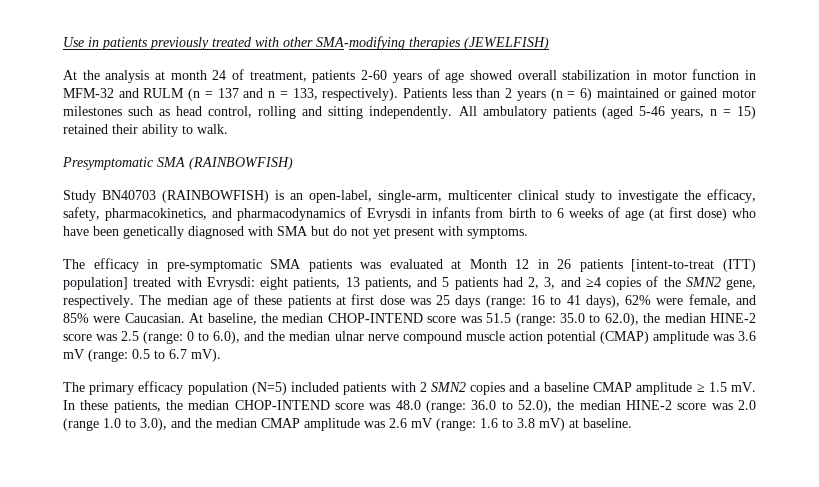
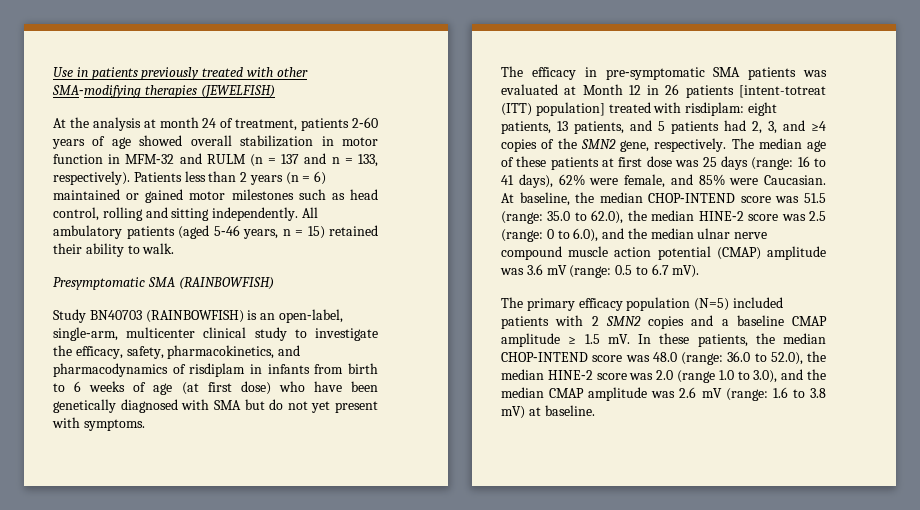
- Study BN40703 (RAINBOWFISH) is an open‑label, single‑arm, multicenter clinical study to investigate the efficacy, safety, pharmacokinetics, and pharmacodynamics of Evrysdi in infants from birth to 6 weeks of age (at first dose) who have been genetically diagnosed with SMA but do not yet present with symptoms.
+ Study BN40703 (RAINBOWFISH) is an open‑label, single‑arm, multicenter clinical study to investigate the efficacy, safety, pharmacokinetics, and pharmacodynamics of risdiplam in infants from birth to 6 weeks of age (at first dose) who have been genetically diagnosed with SMA but do not yet present with symptoms.
- The efficacy in pre‑symptomatic SMA patients was evaluated at Month 12 in 26 patients [intent-to-treat (ITT) population] treated with Evrysdi: eight patients, 13 patients, and 5 patients had 2, 3, and ≥4 copies of the SMN2 gene, respectively.
+ The efficacy in pre‑symptomatic SMA patients was evaluated at Month 12 in 26 patients [intent-totreat (ITT) population] treated with risdiplam: eight patients, 13 patients, and 5 patients had 2, 3, and ≥4 copies of the SMN2 gene, respectively.

